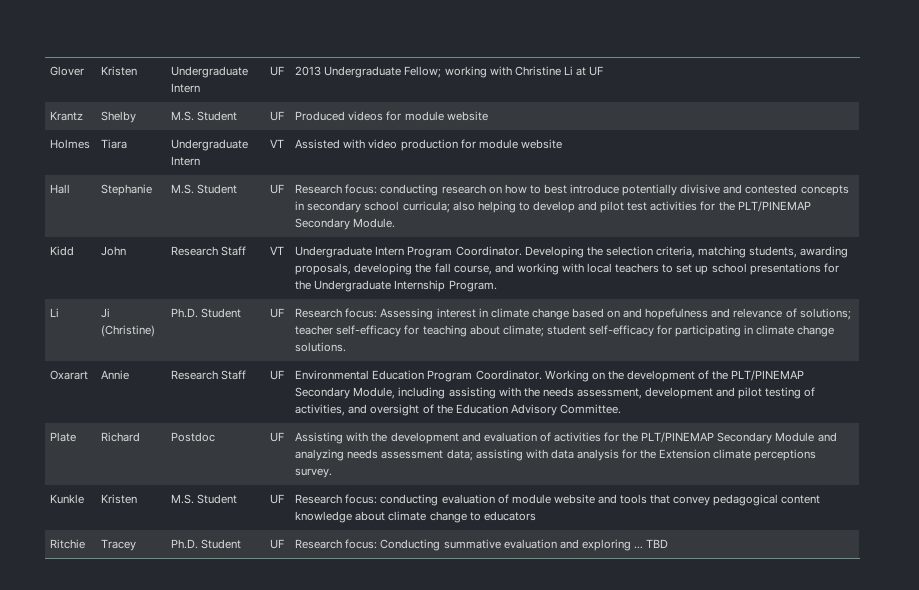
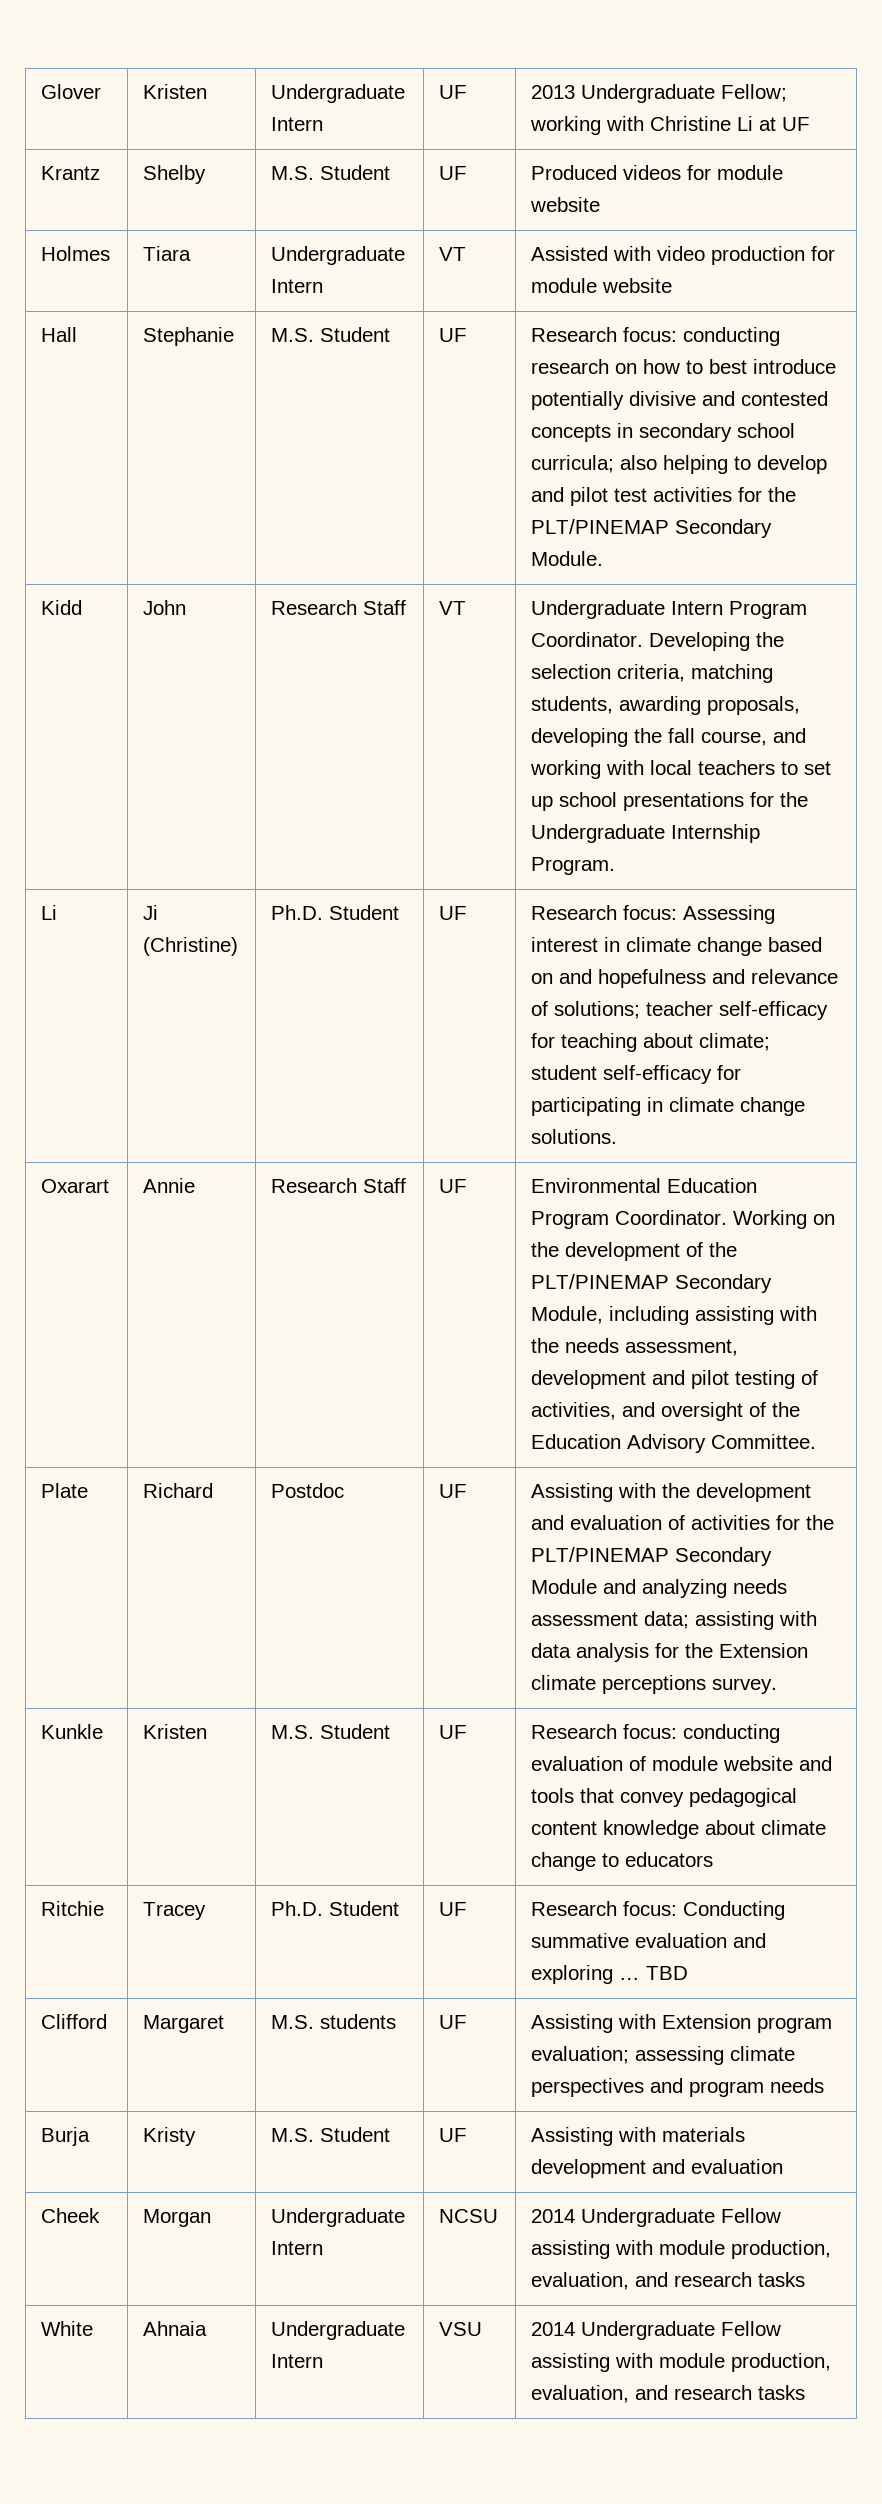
+ Clifford | Margaret | M.S. students | UF | Assisting with Extension program evaluation; assessing climate perspectives and program needs
+ Burja | Kristy | M.S. Student | UF | Assisting with materials development and evaluation
+ Cheek | Morgan | Undergraduate Intern | NCSU | 2014 Undergraduate Fellow assisting with module production, evaluation, and research tasks
+ White | Ahnaia | Undergraduate Intern | VSU | 2014 Undergraduate Fellow assisting with module production, evaluation, and research tasks

